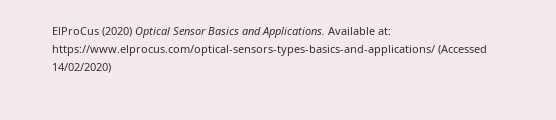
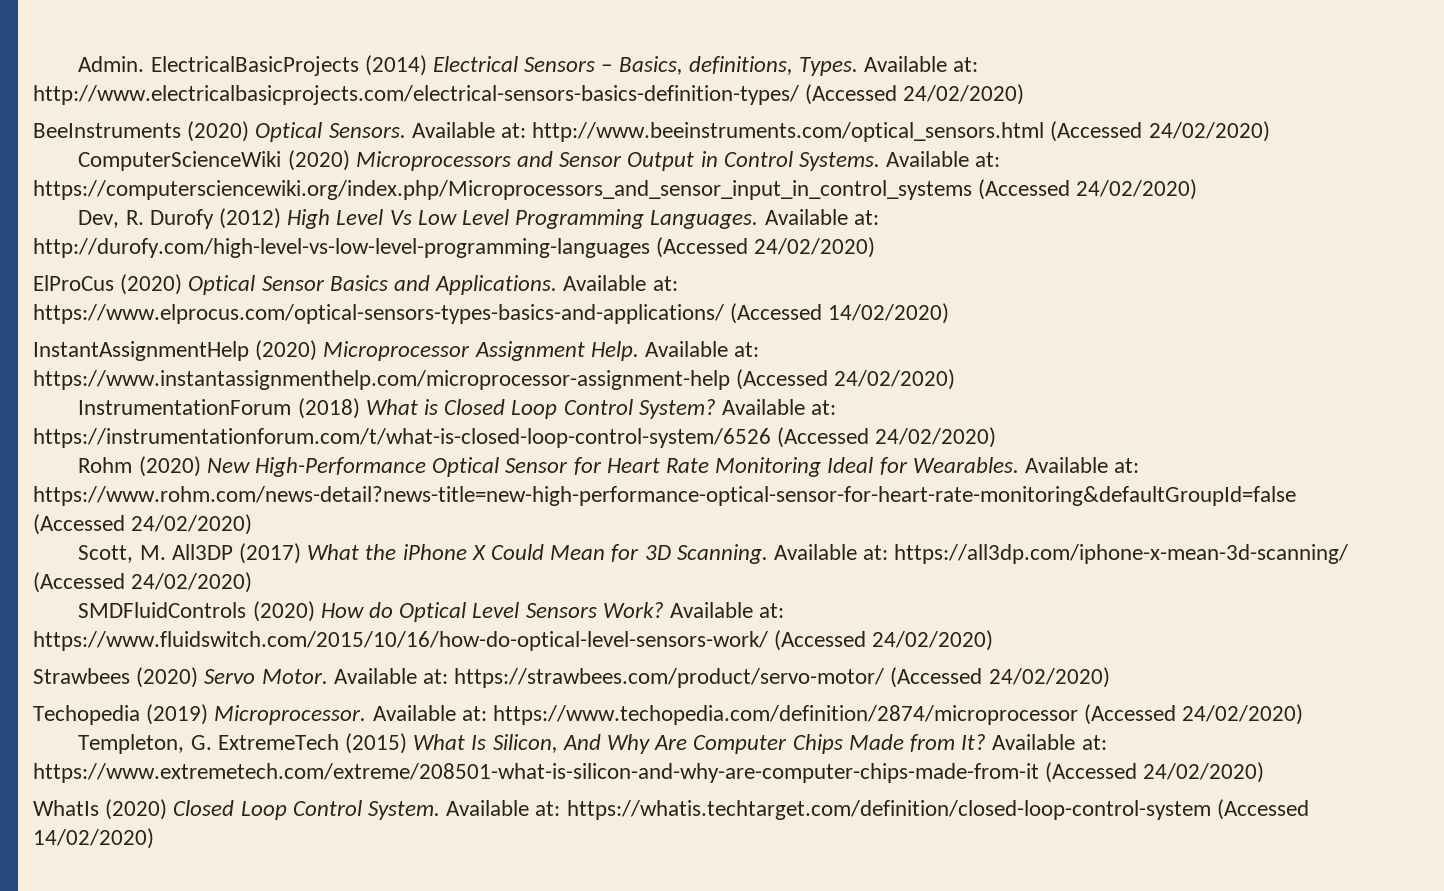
+ Admin. ElectricalBasicProjects (2014) Electrical Sensors – Basics, definitions, Types. Available at: http://www.electricalbasicprojects.com/electrical-sensors-basics-definition-types/ (Accessed 24/02/2020)
+ BeeInstruments (2020) Optical Sensors. Available at: http://www.beeinstruments.com/optical_sensors.html (Accessed 24/02/2020)
+ ComputerScienceWiki (2020) Microprocessors and Sensor Output in Control Systems. Available at: https://computersciencewiki.org/index.php/Microprocessors_and_sensor_input_in_control_systems (Accessed 24/02/2020)
+ Dev, R. Durofy (2012) High Level Vs Low Level Programming Languages. Available at: http://durofy.com/high-level-vs-low-level-programming-languages (Accessed 24/02/2020)
+ InstantAssignmentHelp (2020) Microprocessor Assignment Help. Available at: https://www.instantassignmenthelp.com/microprocessor-assignment-help (Accessed 24/02/2020)
+ InstrumentationForum (2018) What is Closed Loop Control System? Available at: https://instrumentationforum.com/t/what-is-closed-loop-control-system/6526 (Accessed 24/02/2020)
+ Rohm (2020) New High-Performance Optical Sensor for Heart Rate Monitoring Ideal for Wearables. Available at: https://www.rohm.com/news-detail?news-title=new-high-performance-optical-sensor-for-heart-rate-monitoring&defaultGroupId=false (Accessed 24/02/2020)
+ Scott, M. All3DP (2017) What the iPhone X Could Mean for 3D Scanning. Available at: https://all3dp.com/iphone-x-mean-3d-scanning/ (Accessed 24/02/2020)
+ SMDFluidControls (2020) How do Optical Level Sensors Work? Available at: https://www.fluidswitch.com/2015/10/16/how-do-optical-level-sensors-work/ (Accessed 24/02/2020)
+ Strawbees (2020) Servo Motor. Available at: https://strawbees.com/product/servo-motor/ (Accessed 24/02/2020)
+ Techopedia (2019) Microprocessor. Available at: https://www.techopedia.com/definition/2874/microprocessor (Accessed 24/02/2020)
+ Templeton, G. ExtremeTech (2015) What Is Silicon, And Why Are Computer Chips Made from It? Available at: https://www.extremetech.com/extreme/208501-what-is-silicon-and-why-are-computer-chips-made-from-it (Accessed 24/02/2020)
+ WhatIs (2020) Closed Loop Control System. Available at: https://whatis.techtarget.com/definition/closed-loop-control-system (Accessed 14/02/2020)

